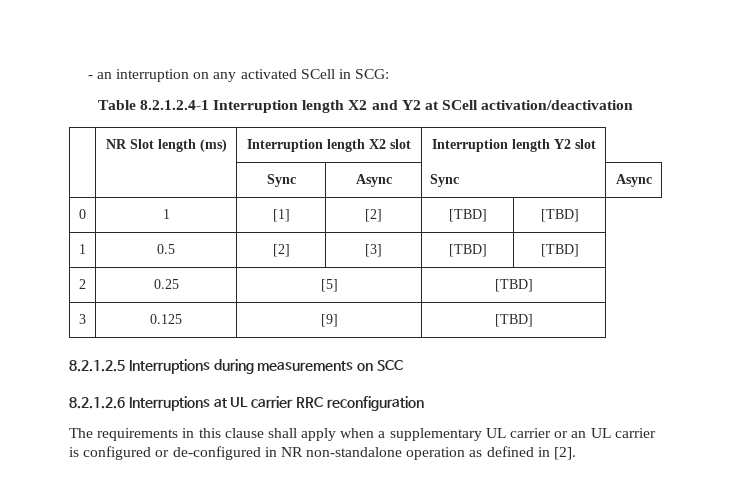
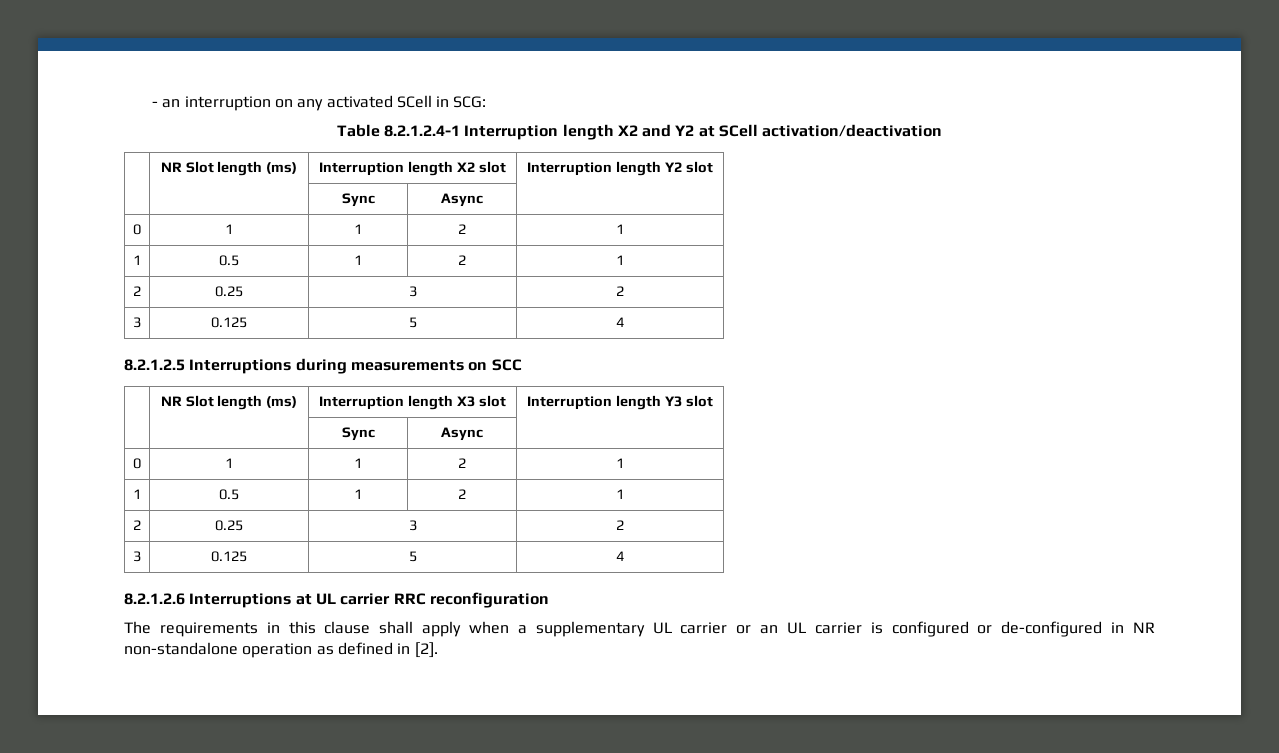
  | NR Slot length (ms) | Interruption length X2 slot | Interruption length Y2 slot
- | | Sync | Async | Sync | Async
- 0 | 1 | [1] | [2] | [TBD] | [TBD]
- 1 | 0.5 | [2] | [3] | [TBD] | [TBD]
- 2 | 0.25 | [5] | [TBD]
- 3 | 0.125 | [9] | [TBD]
+ | | Sync | Async |
+ 0 | 1 | 1 | 2 | 1
+ 1 | 0.5 | 1 | 2 | 1
+ 2 | 0.25 | 3 | 2
+ 3 | 0.125 | 5 | 4
+ | NR Slot length (ms) | Interruption length X3 slot | Interruption length Y3 slot
+ | | Sync | Async |
+ 0 | 1 | 1 | 2 | 1
+ 1 | 0.5 | 1 | 2 | 1
+ 2 | 0.25 | 3 | 2
+ 3 | 0.125 | 5 | 4

